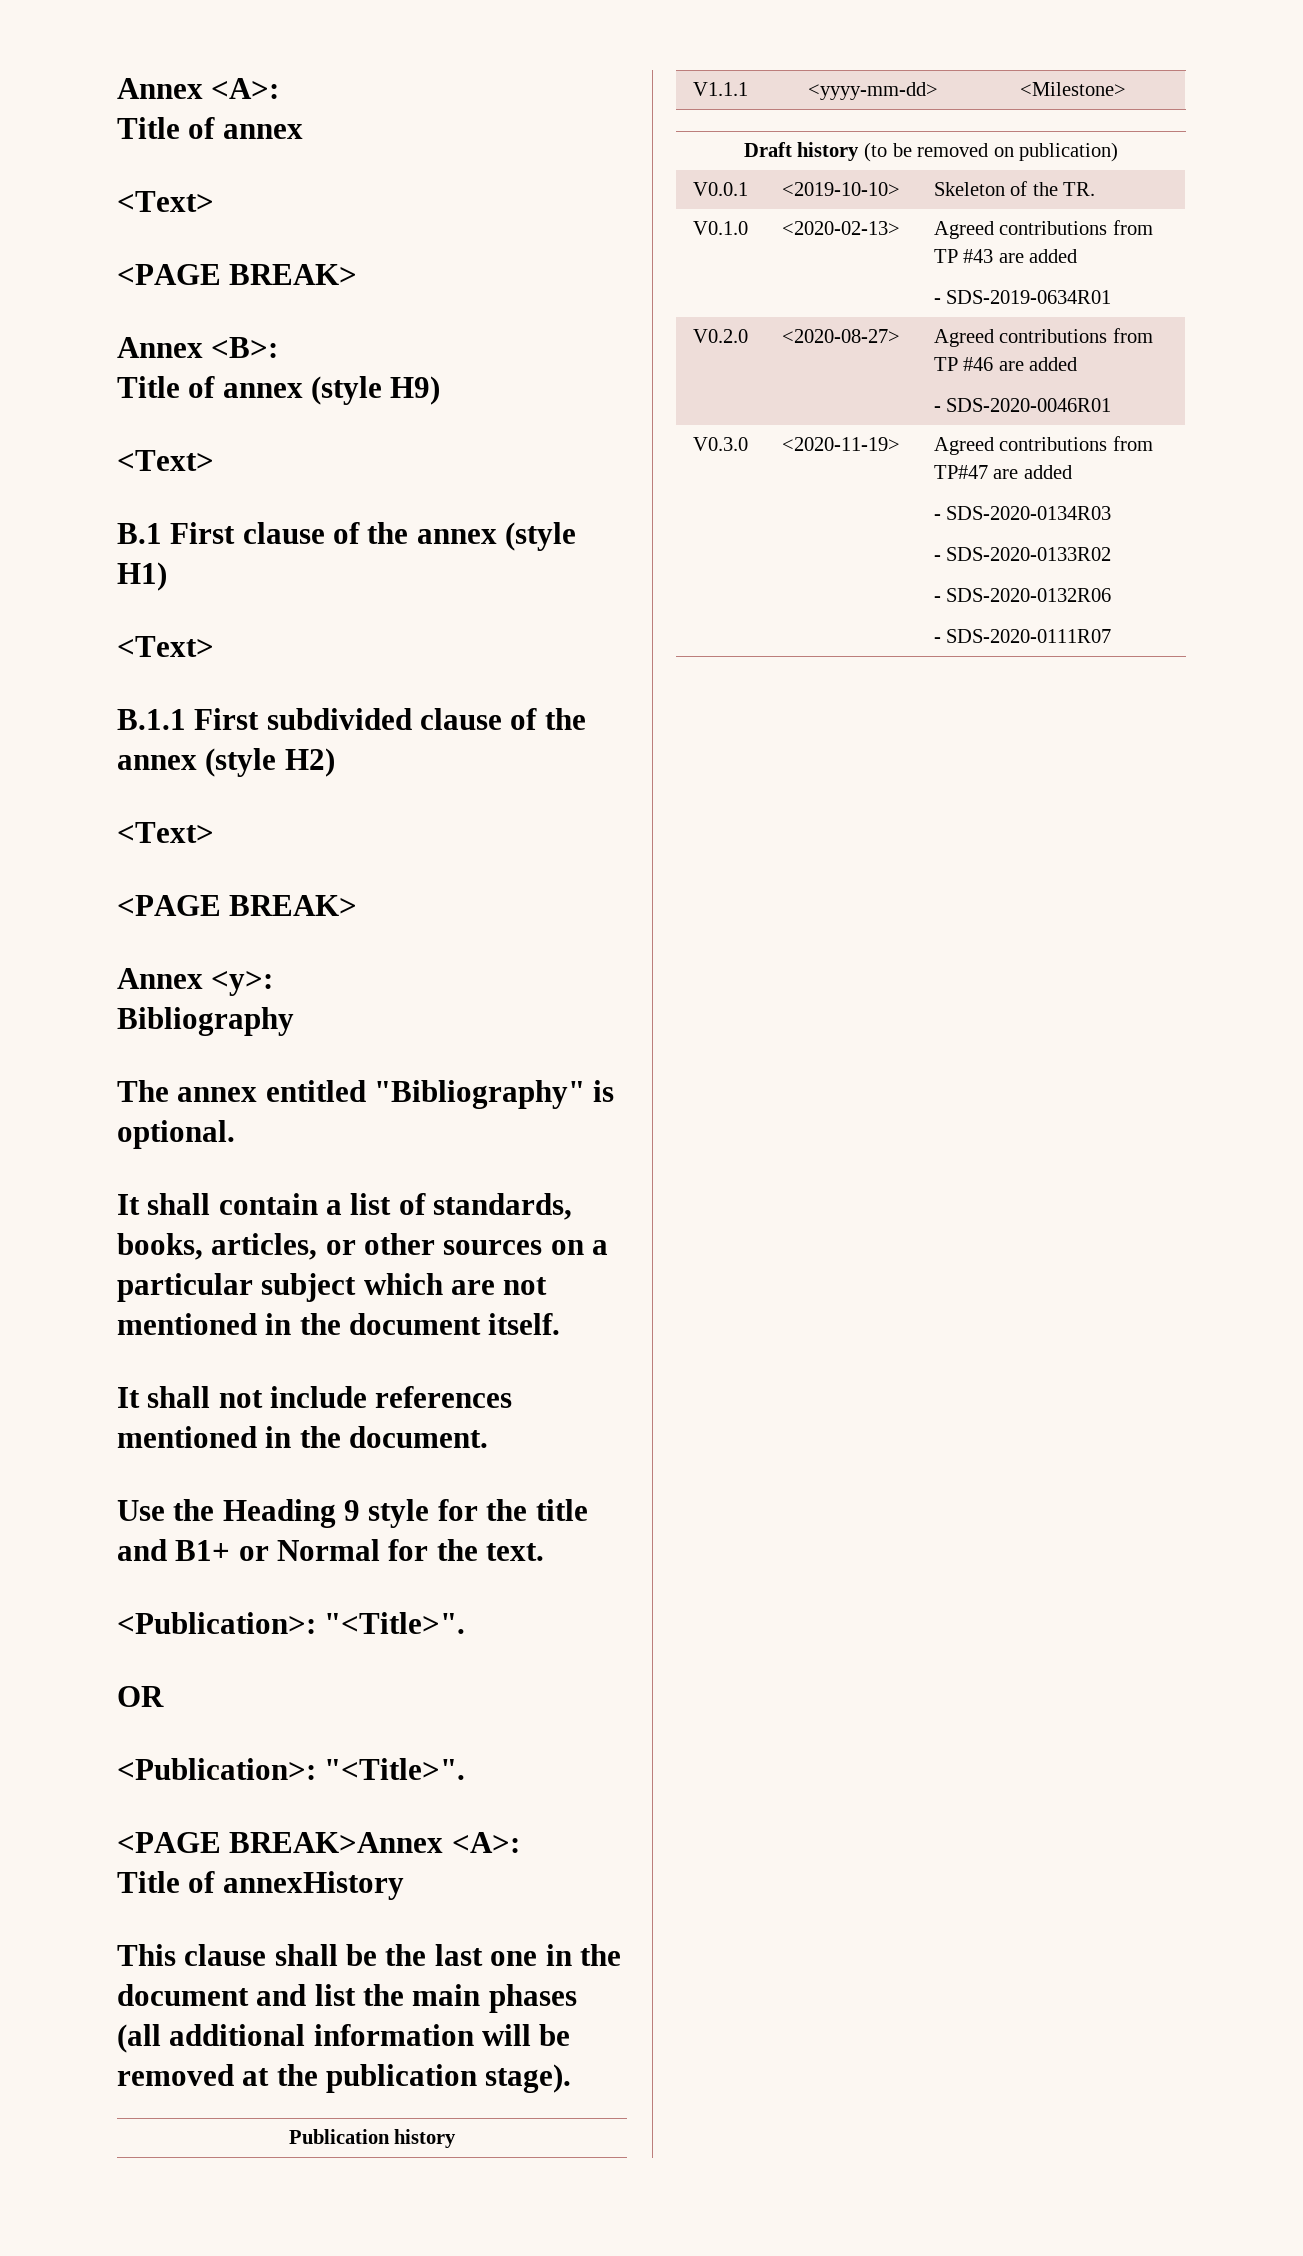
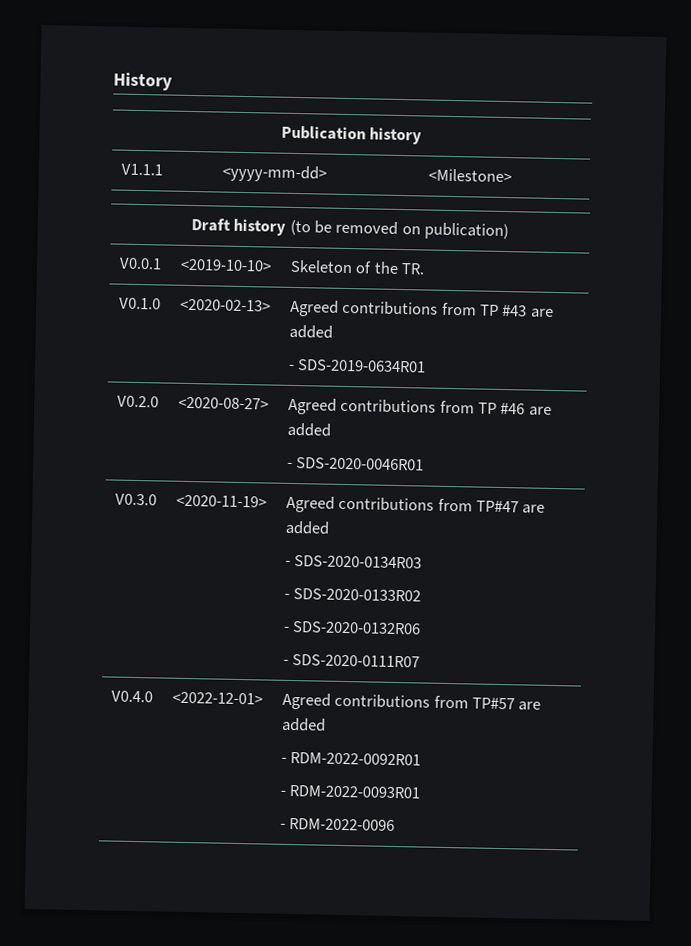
- Annex <A>:
- Title of annex
- <Text>
- <PAGE BREAK>
- Annex <B>:
- Title of annex (style H9)
- <Text>
- B.1 First clause of the annex (style H1)
- <Text>
- B.1.1 First subdivided clause of the annex (style H2)
- <Text>
- <PAGE BREAK>
- Annex <y>:
- Bibliography
- The annex entitled "Bibliography" is optional.
- It shall contain a list of standards, books, articles, or other sources on a particular subject which are not mentioned in the document itself.
- It shall not include references mentioned in the document.
- Use the Heading 9 style for the title and B1+ or Normal for the text.
- <Publication>: "<Title>".
- OR
- <Publication>: "<Title>".
- <PAGE BREAK>Annex <A>:
- Title of annexHistory
- This clause shall be the last one in the document and list the main phases (all additional information will be removed at the publication stage).
+ History
+ V0.4.0 | <2022-12-01> | Agreed contributions from TP#57 are added
+ - RDM-2022-0092R01
+ - RDM-2022-0093R01
+ - RDM-2022-0096

